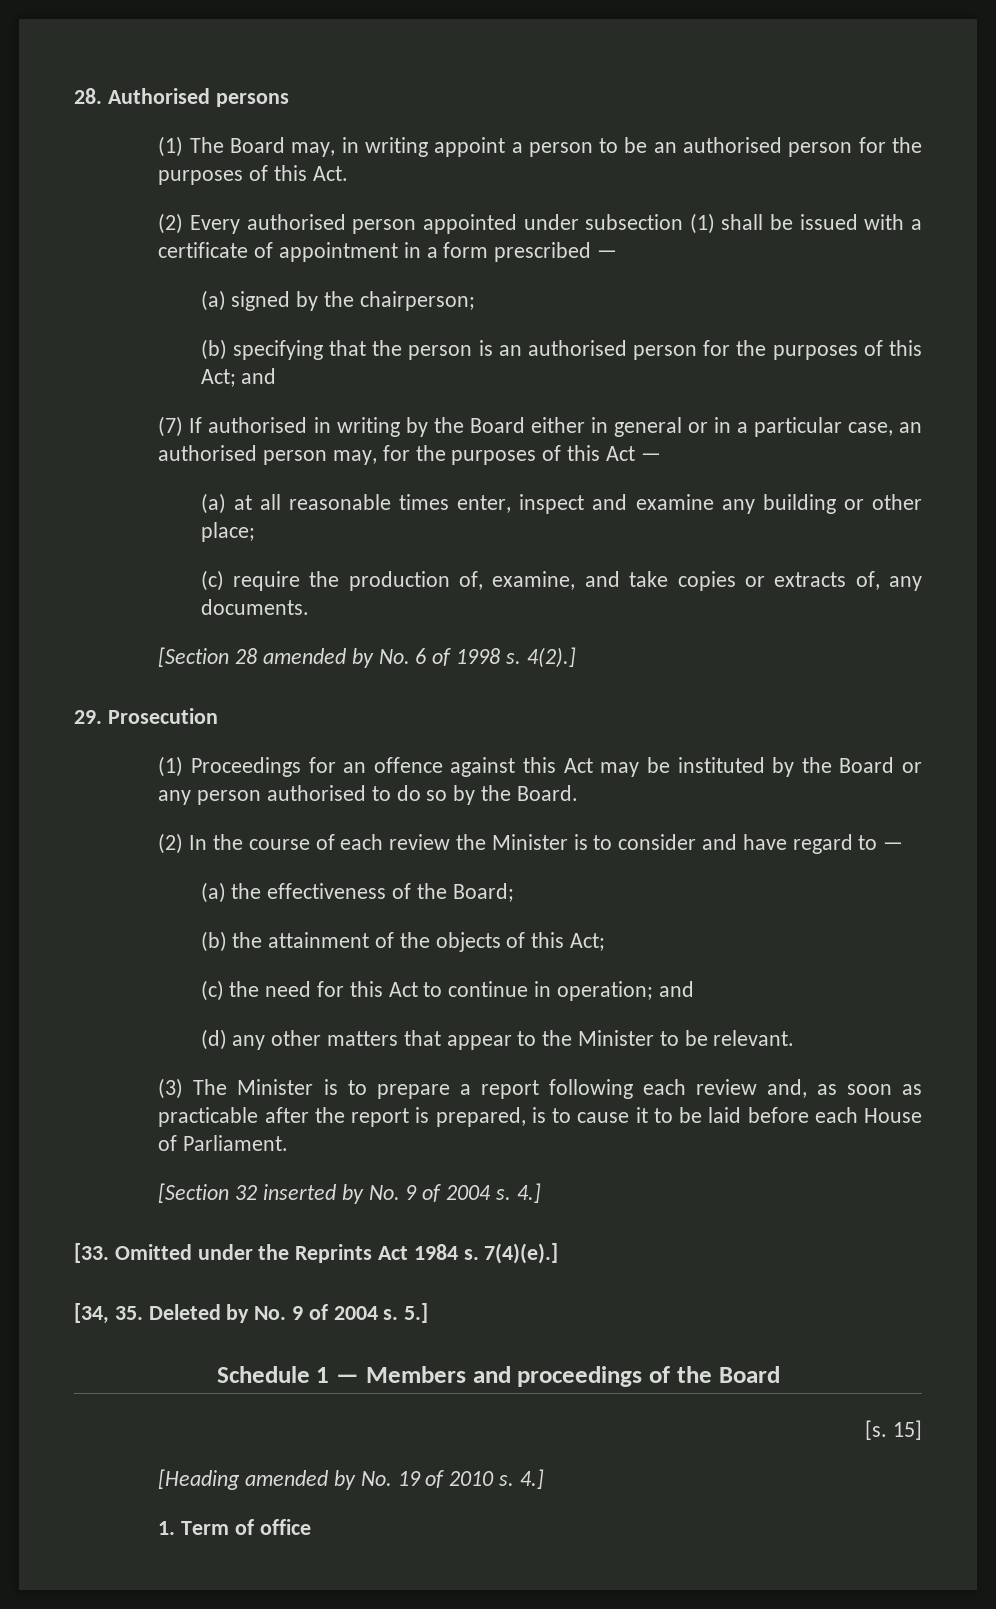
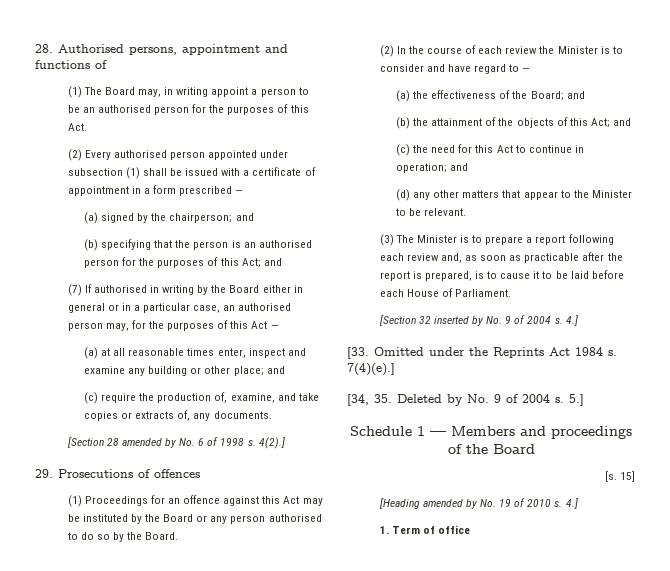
- 28. Authorised persons
+ 28. Authorised persons, appointment and functions of
- (a) signed by the chairperson;
+ (a) signed by the chairperson; and
- (a) at all reasonable times enter, inspect and examine any building or other place;
+ (a) at all reasonable times enter, inspect and examine any building or other place; and
- 29. Prosecution
+ 29. Prosecutions of offences
- (a) the effectiveness of the Board;
+ (a) the effectiveness of the Board; and
- (b) the attainment of the objects of this Act;
+ (b) the attainment of the objects of this Act; and

